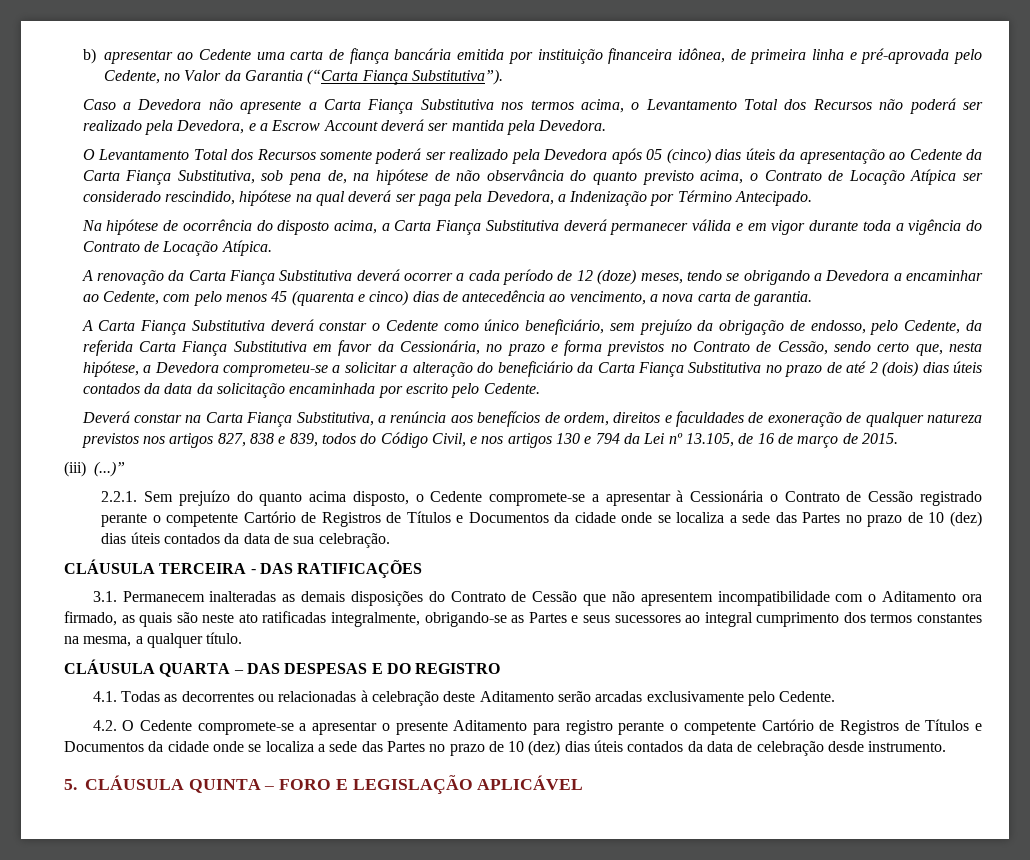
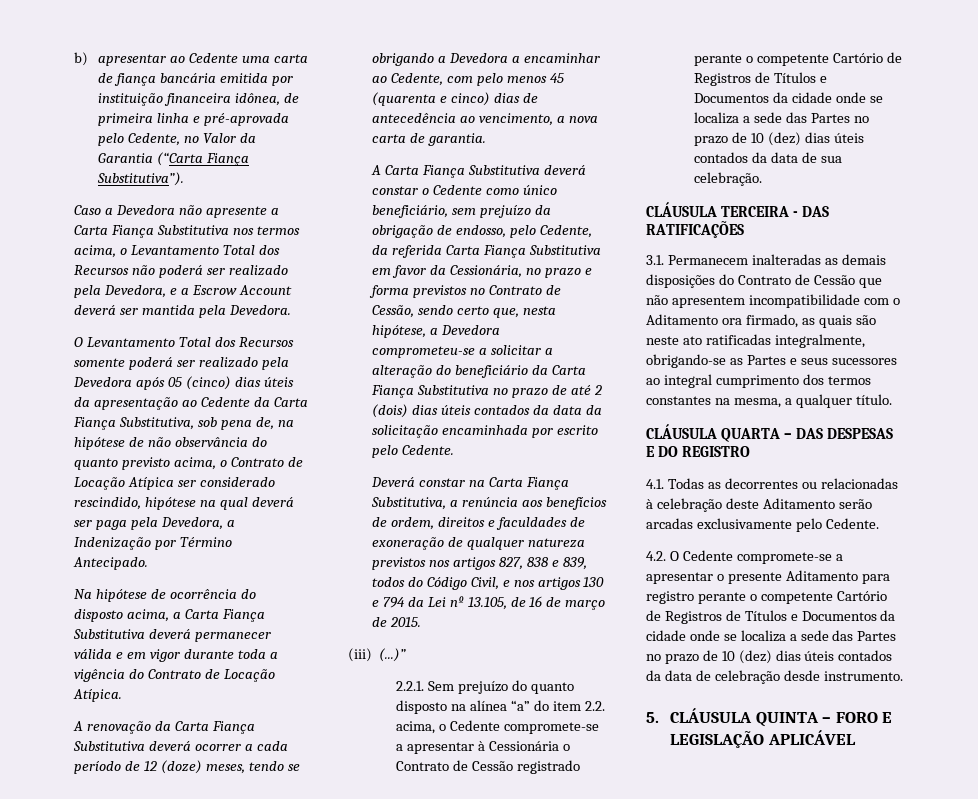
- 2.2.1. Sem prejuízo do quanto acima disposto, o Cedente compromete-se a apresentar à Cessionária o Contrato de Cessão registrado perante o competente Cartório de Registros de Títulos e Documentos da cidade onde se localiza a sede das Partes no prazo de 10 (dez) dias úteis contados da data de sua celebração.
+ 2.2.1. Sem prejuízo do quanto disposto na alínea “a” do item 2.2. acima, o Cedente compromete-se a apresentar à Cessionária o Contrato de Cessão registrado perante o competente Cartório de Registros de Títulos e Documentos da cidade onde se localiza a sede das Partes no prazo de 10 (dez) dias úteis contados da data de sua celebração.

